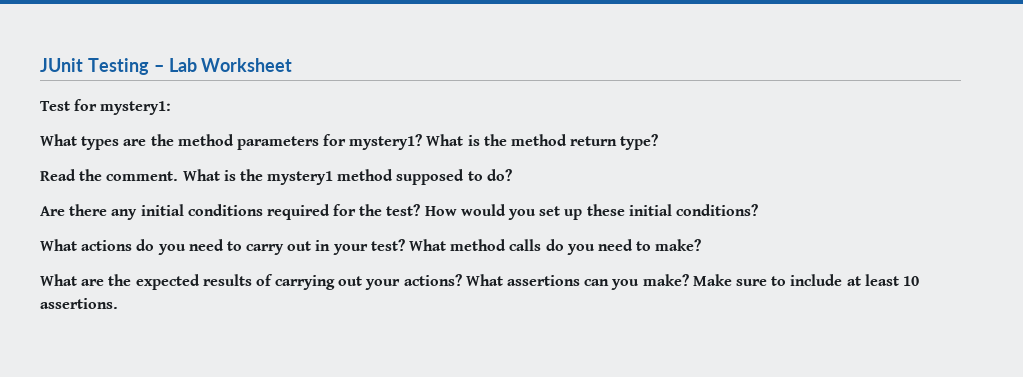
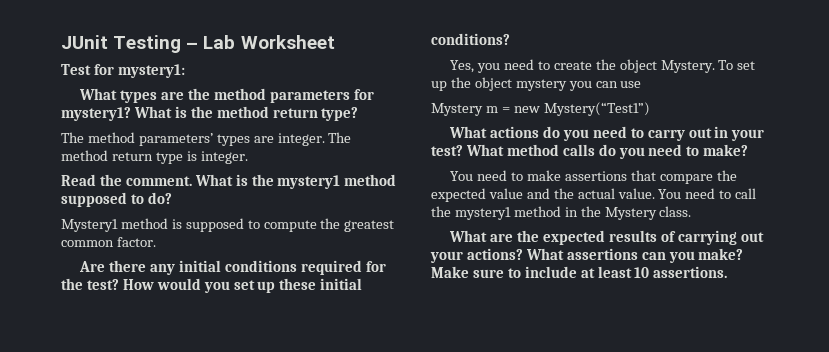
+ The method parameters’ types are integer. The method return type is integer.
+ Mystery1 method is supposed to compute the greatest common factor.
+ Yes, you need to create the object Mystery. To set up the object mystery you can use
+ Mystery m = new Mystery(“Test1”)
+ You need to make assertions that compare the expected value and the actual value. You need to call the mystery1 method in the Mystery class.

